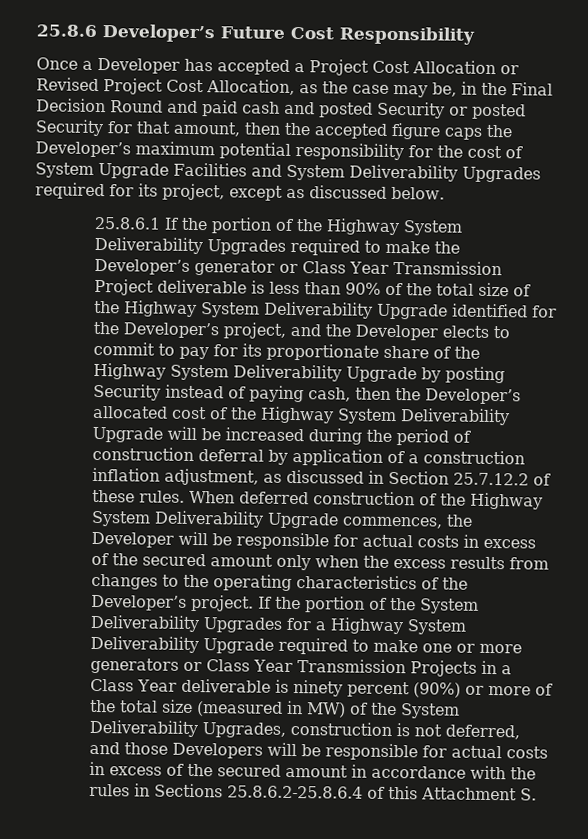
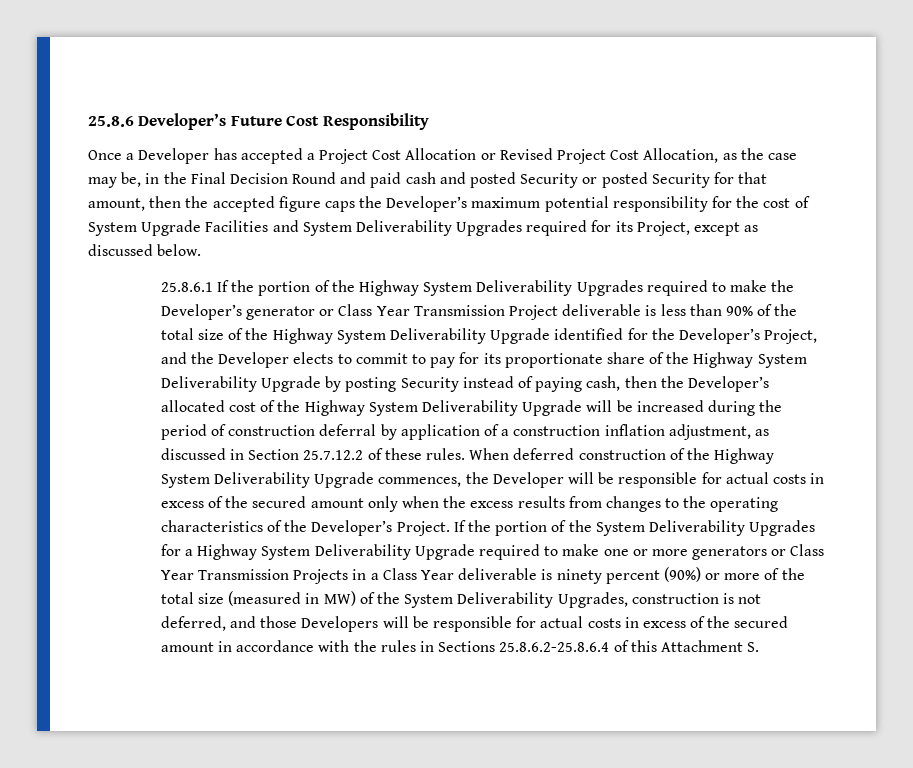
- Once a Developer has accepted a Project Cost Allocation or Revised Project Cost Allocation, as the case may be, in the Final Decision Round and paid cash and posted Security or posted Security for that amount, then the accepted figure caps the Developer’s maximum potential responsibility for the cost of System Upgrade Facilities and System Deliverability Upgrades required for its project, except as discussed below.
+ Once a Developer has accepted a Project Cost Allocation or Revised Project Cost Allocation, as the case may be, in the Final Decision Round and paid cash and posted Security or posted Security for that amount, then the accepted figure caps the Developer’s maximum potential responsibility for the cost of System Upgrade Facilities and System Deliverability Upgrades required for its Project, except as discussed below.
- 25.8.6.1 If the portion of the Highway System Deliverability Upgrades required to make the Developer’s generator or Class Year Transmission Project deliverable is less than 90% of the total size of the Highway System Deliverability Upgrade identified for the Developer’s project, and the Developer elects to commit to pay for its proportionate share of the Highway System Deliverability Upgrade by posting Security instead of paying cash, then the Developer’s allocated cost of the Highway System Deliverability Upgrade will be increased during the period of construction deferral by application of a construction inflation adjustment, as discussed in Section 25.7.12.2 of these rules.
+ 25.8.6.1 If the portion of the Highway System Deliverability Upgrades required to make the Developer’s generator or Class Year Transmission Project deliverable is less than 90% of the total size of the Highway System Deliverability Upgrade identified for the Developer’s Project, and the Developer elects to commit to pay for its proportionate share of the Highway System Deliverability Upgrade by posting Security instead of paying cash, then the Developer’s allocated cost of the Highway System Deliverability Upgrade will be increased during the period of construction deferral by application of a construction inflation adjustment, as discussed in Section 25.7.12.2 of these rules.
- When deferred construction of the Highway System Deliverability Upgrade commences, the Developer will be responsible for actual costs in excess of the secured amount only when the excess results from changes to the operating characteristics of the Developer’s project.
+ When deferred construction of the Highway System Deliverability Upgrade commences, the Developer will be responsible for actual costs in excess of the secured amount only when the excess results from changes to the operating characteristics of the Developer’s Project.

